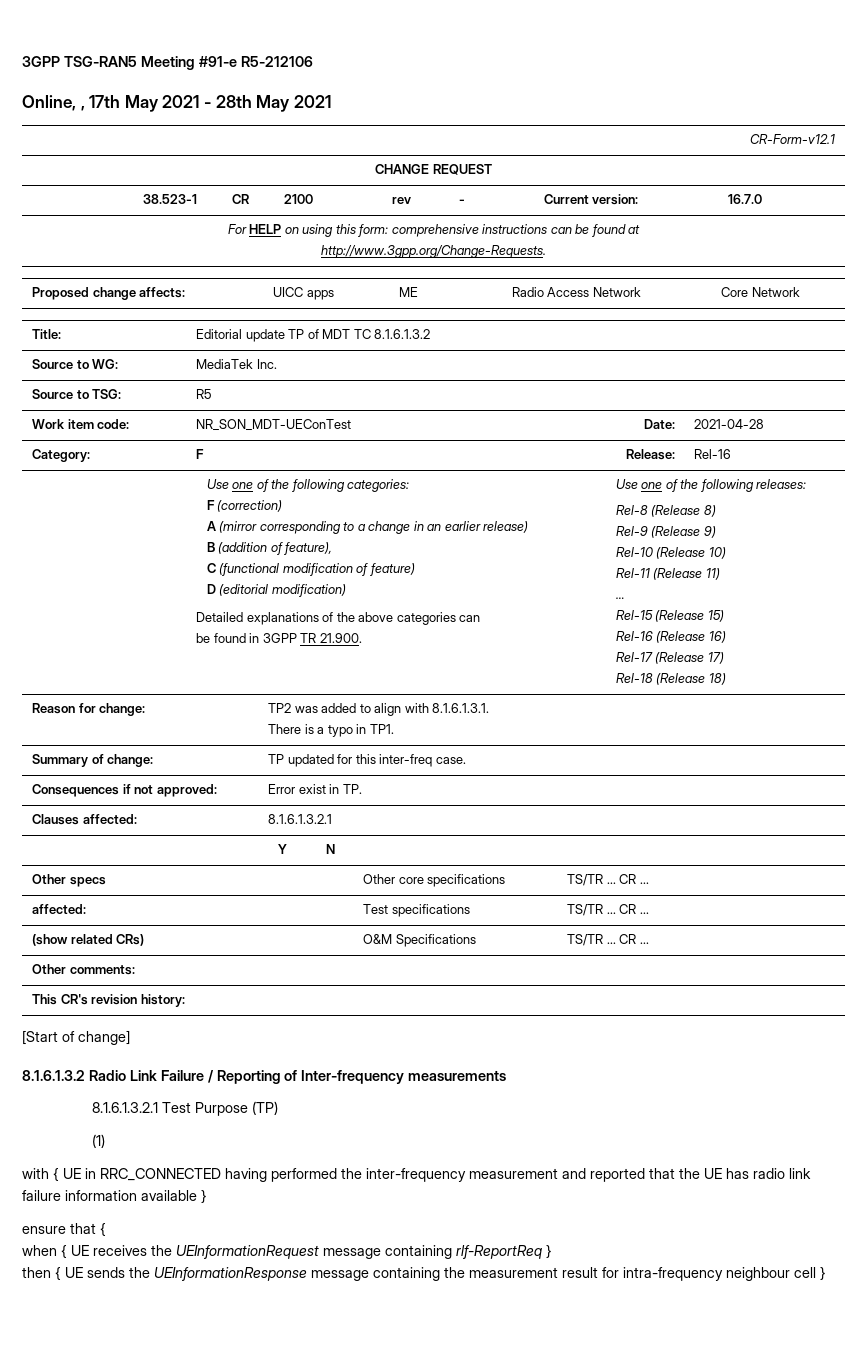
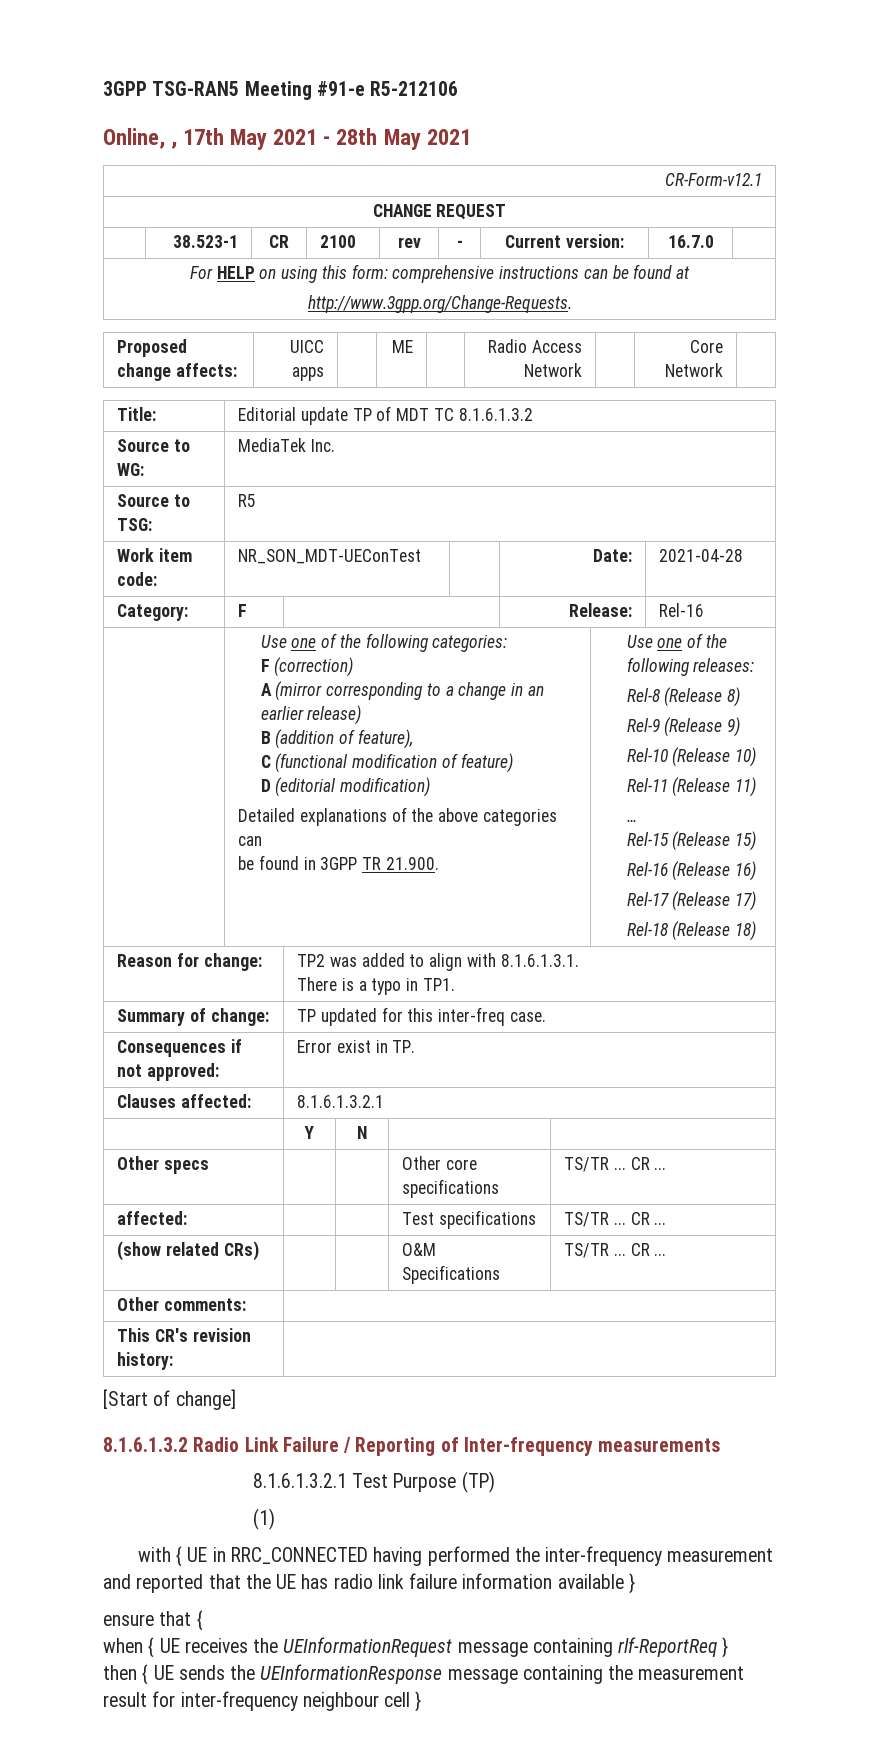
- then { UE sends the UEInformationResponse message containing the measurement result for intra-frequency neighbour cell }
+ then { UE sends the UEInformationResponse message containing the measurement result for inter-frequency neighbour cell }

